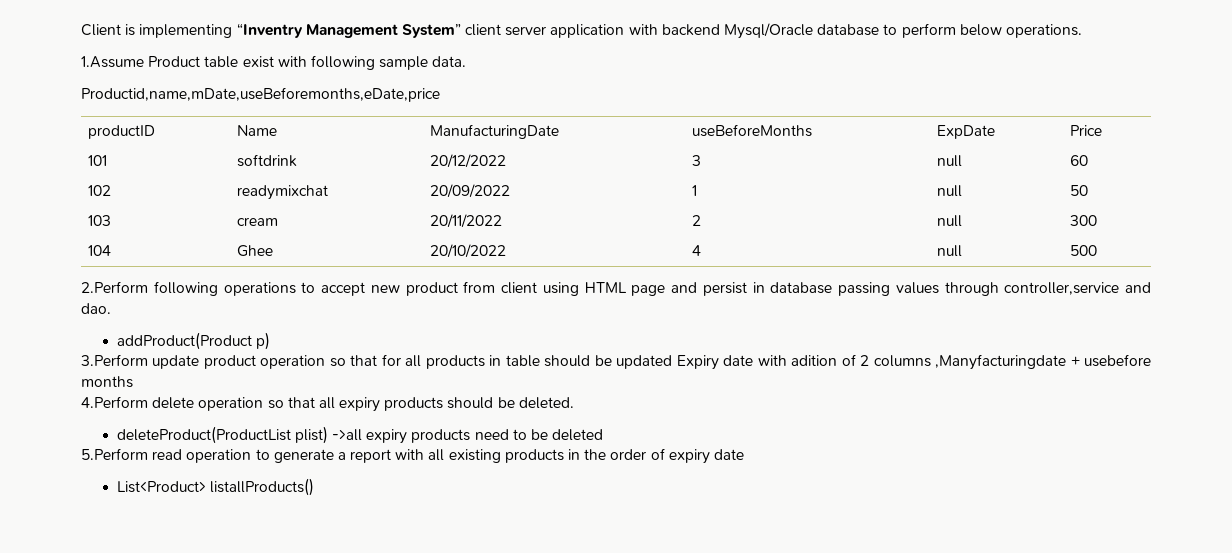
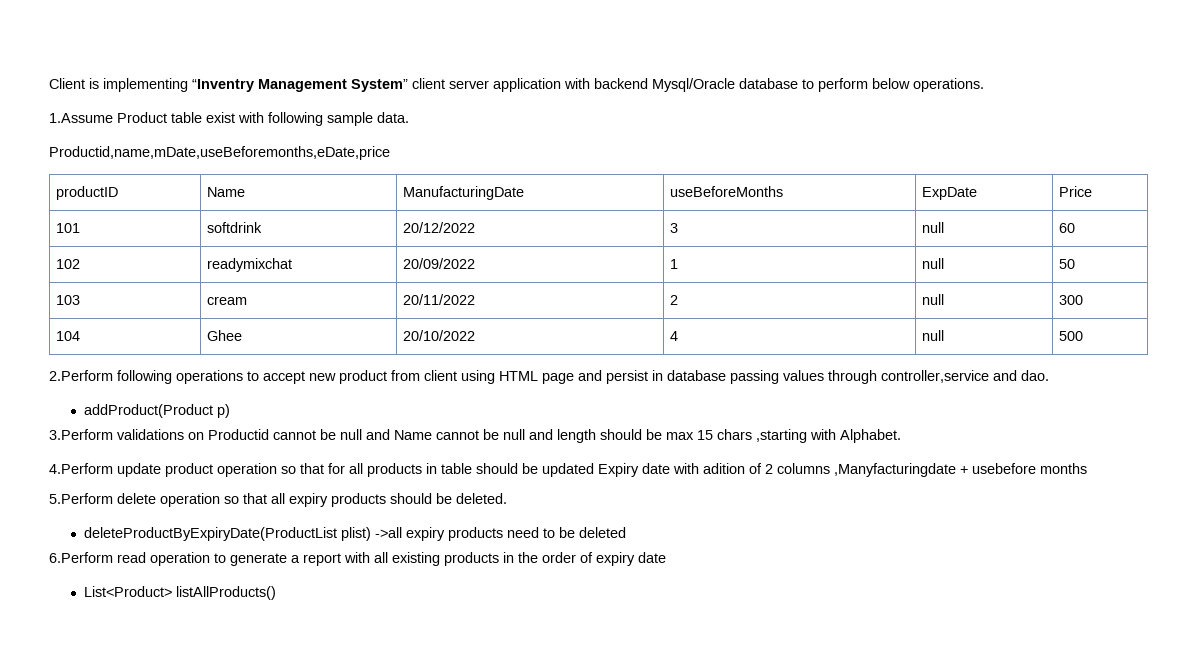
- 3.Perform update product operation so that for all products in table should be updated Expiry date with adition of 2 columns ,Manyfacturingdate + usebefore months
+ 3.Perform validations on Productid cannot be null and Name cannot be null and length should be max 15 chars ,starting with Alphabet.
+ 4.Perform update product operation so that for all products in table should be updated Expiry date with adition of 2 columns ,Manyfacturingdate + usebefore months
- 4.Perform delete operation so that all expiry products should be deleted.
+ 5.Perform delete operation so that all expiry products should be deleted.
- deleteProduct(ProductList plist) ->all expiry products need to be deleted
+ deleteProductByExpiryDate(ProductList plist) ->all expiry products need to be deleted
- 5.Perform read operation to generate a report with all existing products in the order of expiry date
+ 6.Perform read operation to generate a report with all existing products in the order of expiry date
- List<Product> listallProducts()
+ List<Product> listAllProducts()

